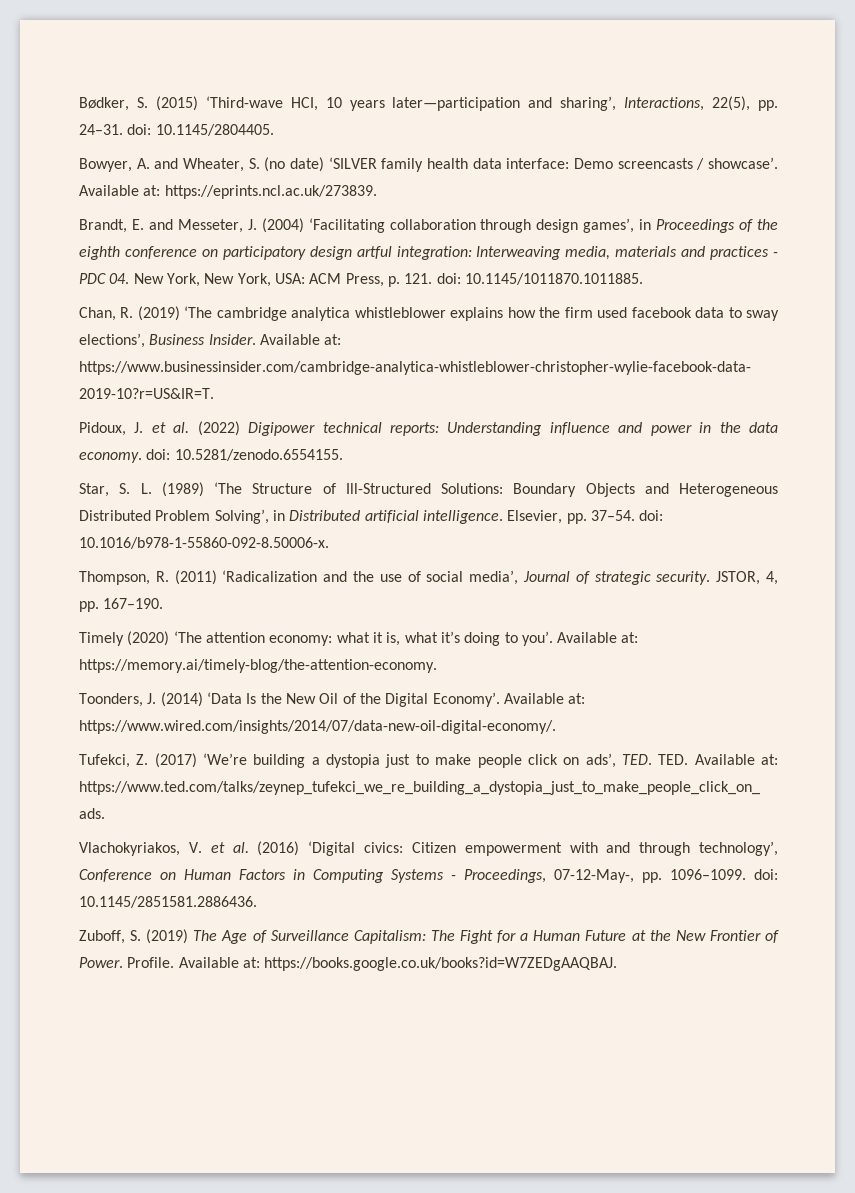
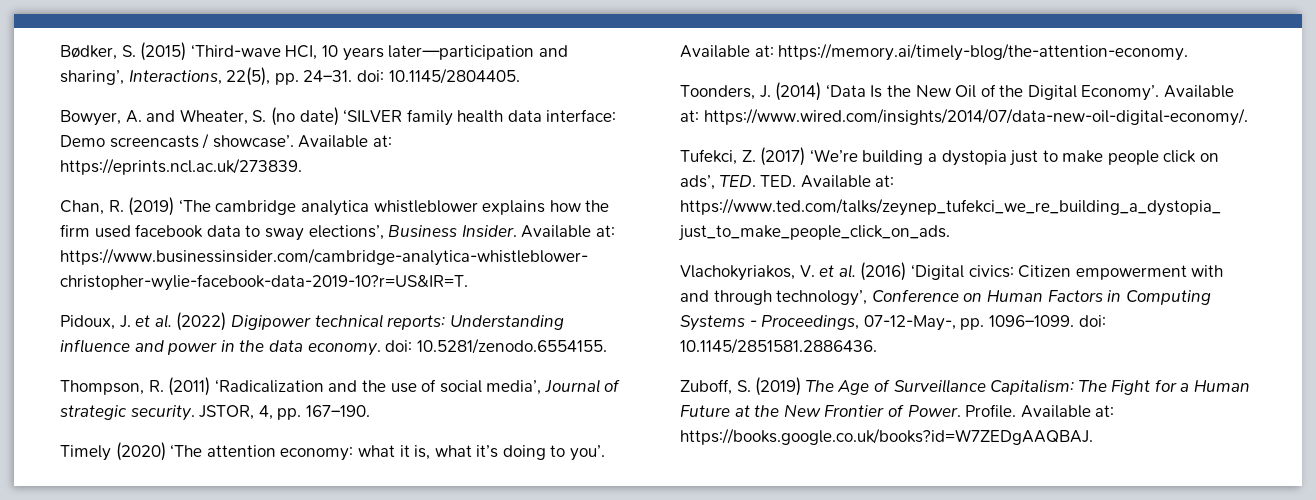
- Brandt, E. and Messeter, J. (2004) ‘Facilitating collaboration through design games’, in Proceedings of the eighth conference on participatory design artful integration: Interweaving media, materials and practices - PDC 04. New York, New York, USA: ACM Press, p. 121. doi: 10.1145/1011870.1011885.
- Star, S. L. (1989) ‘The Structure of Ill-Structured Solutions: Boundary Objects and Heterogeneous Distributed Problem Solving’, in Distributed artificial intelligence. Elsevier, pp. 37–54. doi: 10.1016/b978-1-55860-092-8.50006-x.

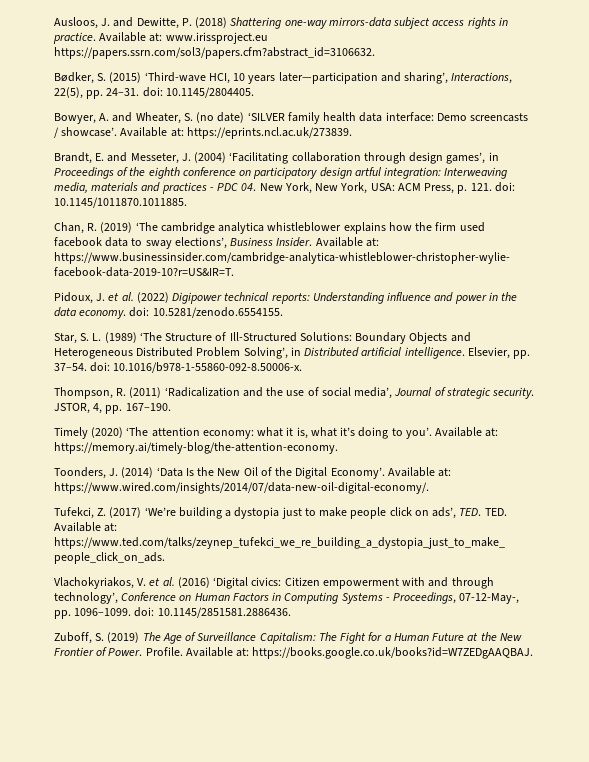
+ Ausloos, J. and Dewitte, P. (2018) Shattering one-way mirrors-data subject access rights in practice. Available at: www.irissproject.eu https://papers.ssrn.com/sol3/papers.cfm?abstract_id=3106632.
+ Brandt, E. and Messeter, J. (2004) ‘Facilitating collaboration through design games’, in Proceedings of the eighth conference on participatory design artful integration: Interweaving media, materials and practices - PDC 04. New York, New York, USA: ACM Press, p. 121. doi: 10.1145/1011870.1011885.
+ Star, S. L. (1989) ‘The Structure of Ill-Structured Solutions: Boundary Objects and Heterogeneous Distributed Problem Solving’, in Distributed artificial intelligence. Elsevier, pp. 37–54. doi: 10.1016/b978-1-55860-092-8.50006-x.

